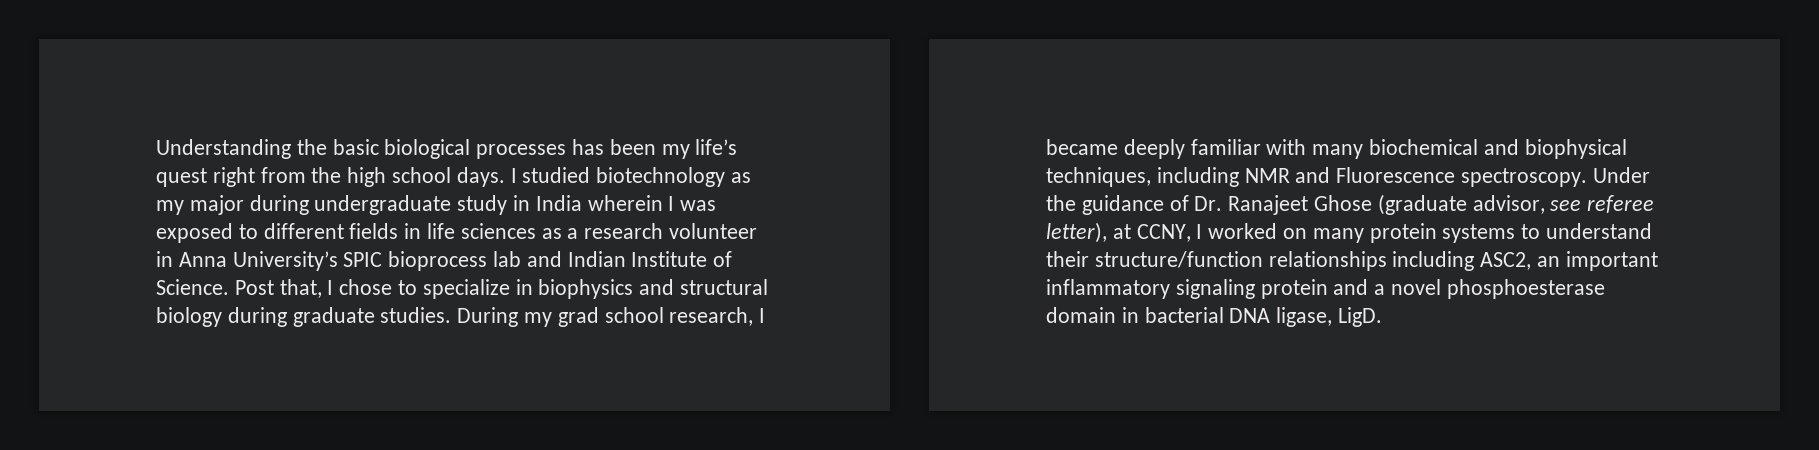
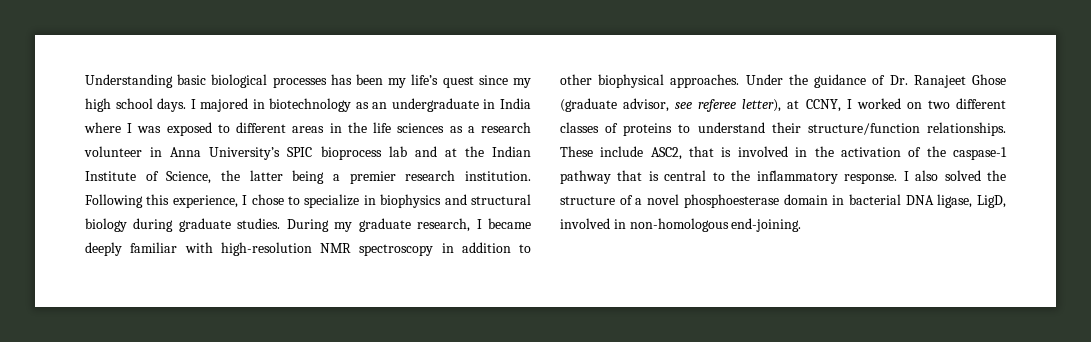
- Understanding the basic biological processes has been my life’s quest right from the high school days.
+ Understanding basic biological processes has been my life’s quest since my high school days.
- I studied biotechnology as my major during undergraduate study in India wherein I was exposed to different fields in life sciences as a research volunteer in Anna University’s SPIC bioprocess lab and Indian Institute of Science. Post that, I chose to specialize in biophysics and structural biology during graduate studies.
+ I majored in biotechnology as an undergraduate in India where I was exposed to different areas in the life sciences as a research volunteer in Anna University’s SPIC bioprocess lab and at the Indian Institute of Science, the latter being a premier research institution. Following this experience, I chose to specialize in biophysics and structural biology during graduate studies.
- During my grad school research, I became deeply familiar with many biochemical and biophysical techniques, including NMR and Fluorescence spectroscopy.
+ During my graduate research, I became deeply familiar with high-resolution NMR spectroscopy in addition to other biophysical approaches.
- Under the guidance of Dr. Ranajeet Ghose (graduate advisor, see referee letter), at CCNY, I worked on many protein systems to understand their structure/function relationships including ASC2, an important inflammatory signaling protein and a novel phosphoesterase domain in bacterial DNA ligase, LigD.
+ Under the guidance of Dr. Ranajeet Ghose (graduate advisor, see referee letter), at CCNY, I worked on two different classes of proteins to understand their structure/function relationships. These include ASC2, that is involved in the activation of the caspase-1 pathway that is central to the inflammatory response. I also solved the structure of a novel phosphoesterase domain in bacterial DNA ligase, LigD, involved in non-homologous end-joining.

